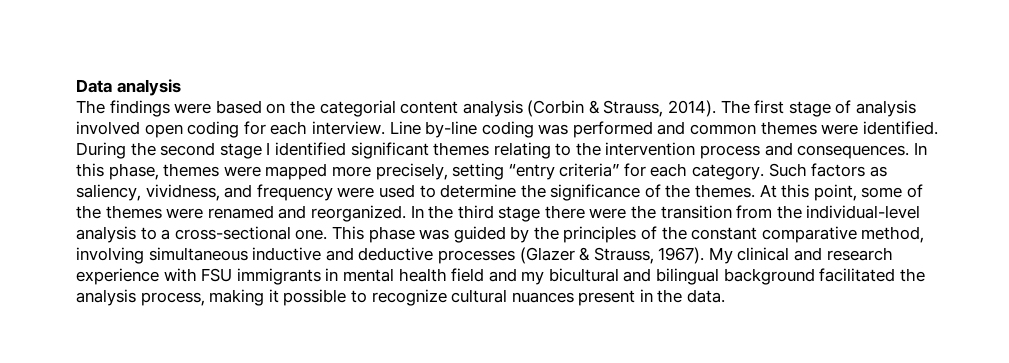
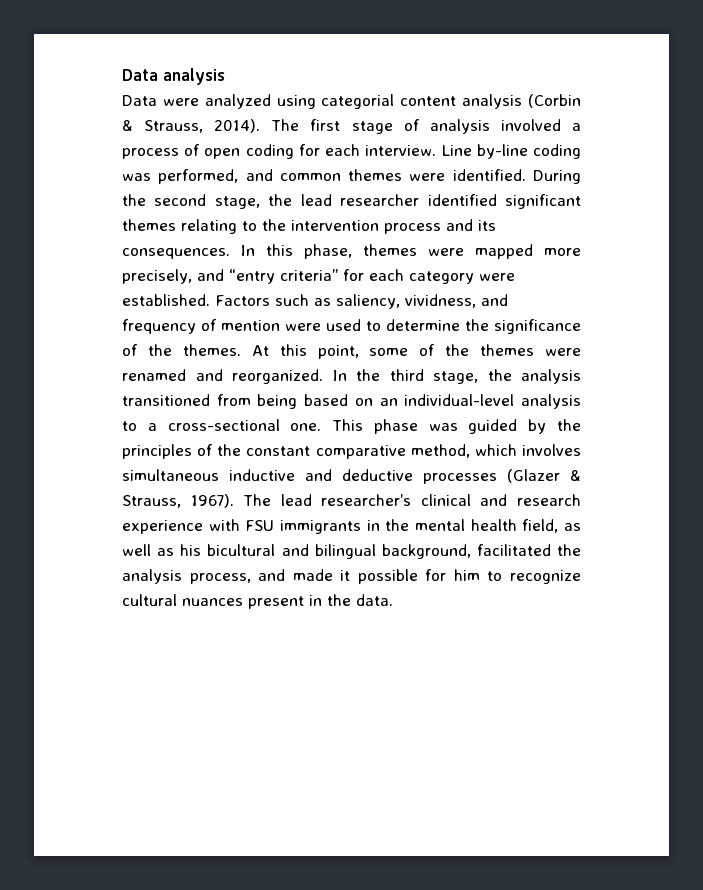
- The findings were based on the categorial content analysis (Corbin & Strauss, 2014).
+ Data were analyzed using categorial content analysis (Corbin & Strauss, 2014).
- The first stage of analysis involved open coding for each interview.
+ The first stage of analysis involved a process of open coding for each interview.
- Line by-line coding was performed and common themes were identified.
+ Line by-line coding was performed, and common themes were identified.
- During the second stage I identified significant themes relating to the intervention process and consequences.
+ During the second stage, the lead researcher identified significant themes relating to the intervention process and its consequences.
- In this phase, themes were mapped more precisely, setting “entry criteria” for each category. Such factors as saliency, vividness, and frequency were used to determine the significance of the themes.
+ In this phase, themes were mapped more precisely, and “entry criteria” for each category were established. Factors such as saliency, vividness, and frequency of mention were used to determine the significance of the themes.
- In the third stage there were the transition from the individual-level analysis to a cross-sectional one.
+ In the third stage, the analysis transitioned from being based on an individual-level analysis to a cross-sectional one.
- This phase was guided by the principles of the constant comparative method, involving simultaneous inductive and deductive processes (Glazer & Strauss, 1967).
+ This phase was guided by the principles of the constant comparative method, which involves simultaneous inductive and deductive processes (Glazer & Strauss, 1967).
- My clinical and research experience with FSU immigrants in mental health field and my bicultural and bilingual background facilitated the analysis process, making it possible to recognize cultural nuances present in the data.
+ The lead researcher’s clinical and research experience with FSU immigrants in the mental health field, as well as his bicultural and bilingual background, facilitated the analysis process, and made it possible for him to recognize cultural nuances present in the data.

